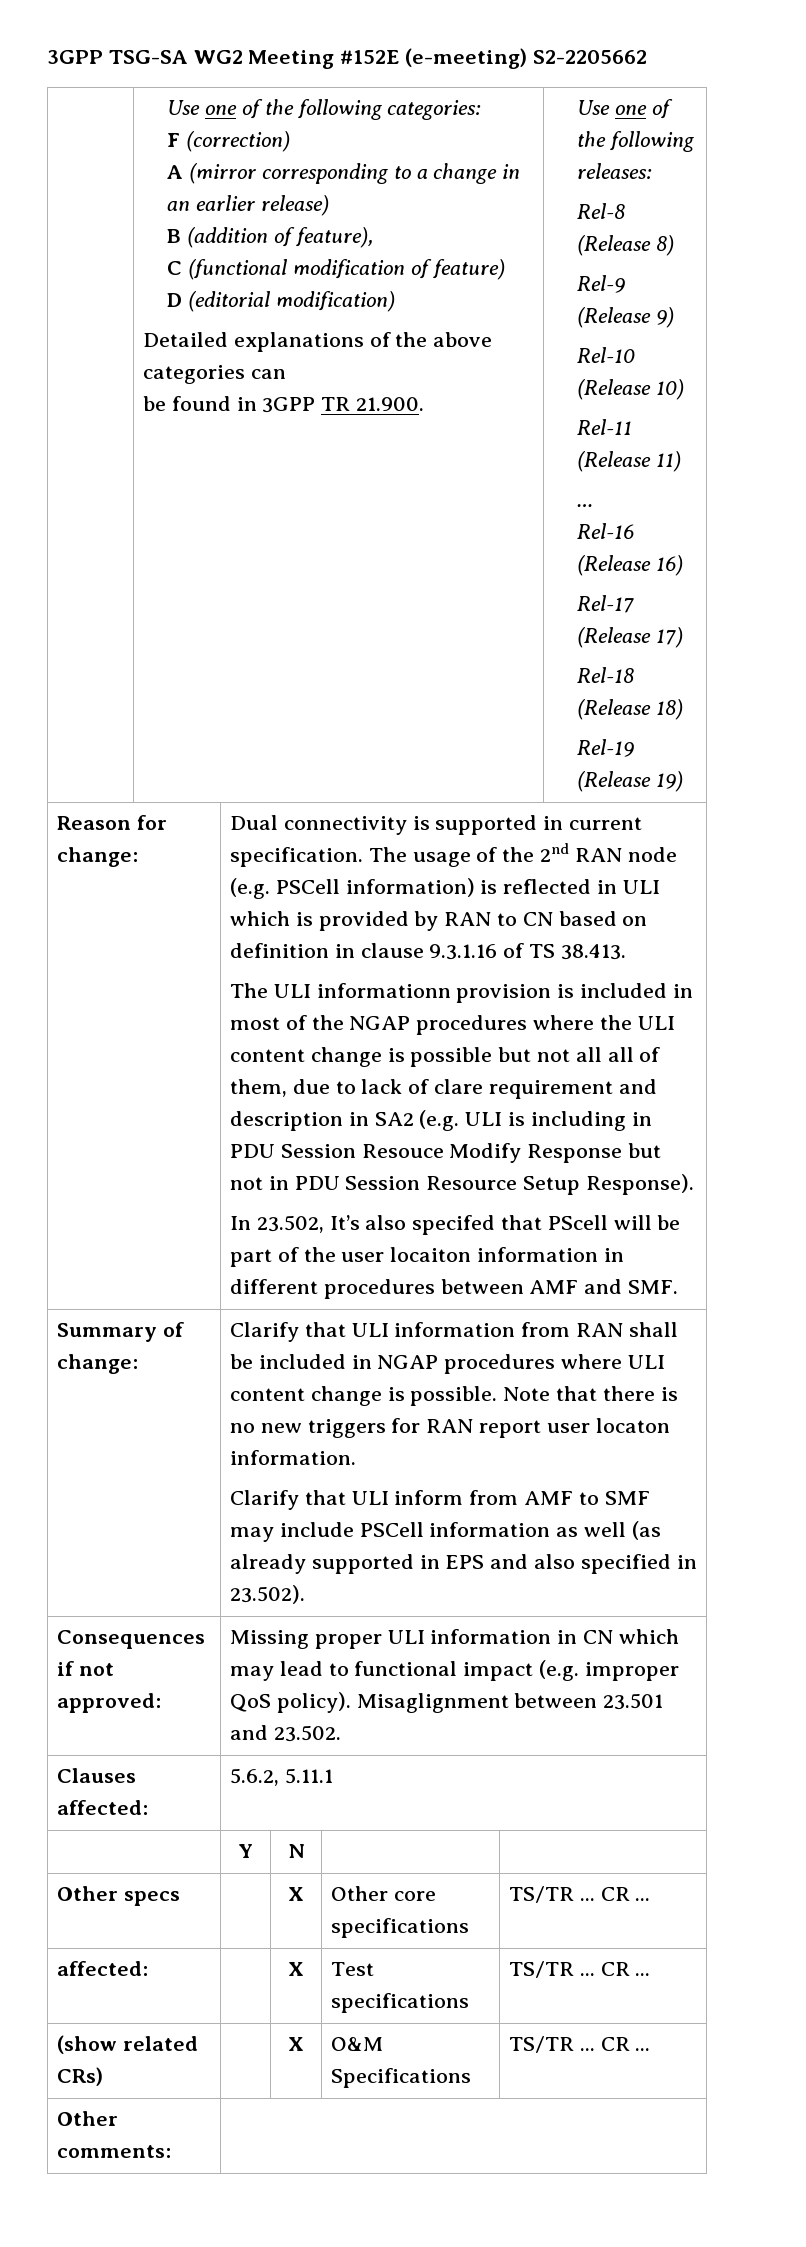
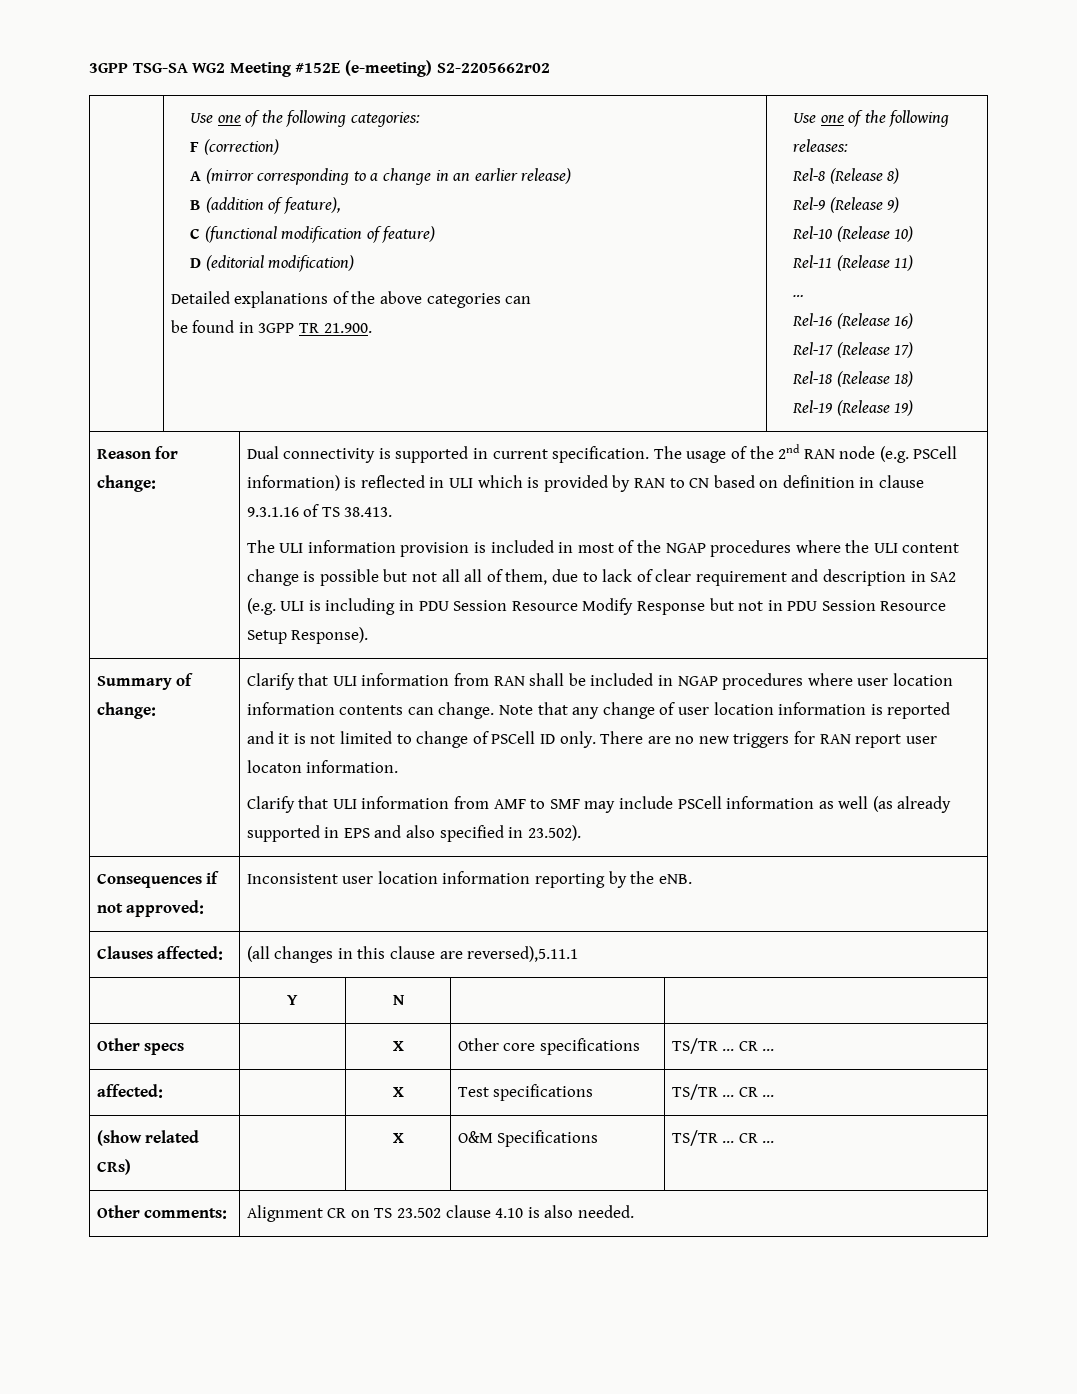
- 3GPP TSG-SA WG2 Meeting #152E (e-meeting) S2-2205662
+ 3GPP TSG-SA WG2 Meeting #152E (e-meeting) S2-2205662r02
- The ULI informationn provision is included in most of the NGAP procedures where the ULI content change is possible but not all all of them, due to lack of clare requirement and description in SA2 (e.g. ULI is including in PDU Session Resouce Modify Response but not in PDU Session Resource Setup Response).
+ The ULI information provision is included in most of the NGAP procedures where the ULI content change is possible but not all all of them, due to lack of clear requirement and description in SA2 (e.g. ULI is including in PDU Session Resource Modify Response but not in PDU Session Resource Setup Response).
- In 23.502, It’s also specifed that PScell will be part of the user locaiton information in different procedures between AMF and SMF.
- Clarify that ULI information from RAN shall be included in NGAP procedures where ULI content change is possible. Note that there is no new triggers for RAN report user locaton information.
+ Clarify that ULI information from RAN shall be included in NGAP procedures where user location information contents can change. Note that any change of user location information is reported and it is not limited to change of PSCell ID only. There are no new triggers for RAN report user locaton information.
- Clarify that ULI inform from AMF to SMF may include PSCell information as well (as already supported in EPS and also specified in 23.502).
+ Clarify that ULI information from AMF to SMF may include PSCell information as well (as already supported in EPS and also specified in 23.502).
- Consequences if not approved: | Missing proper ULI information in CN which may lead to functional impact (e.g. improper QoS policy). Misaglignment between 23.501 and 23.502.
- Clauses affected: | 5.6.2, 5.11.1
+ Consequences if not approved: | Inconsistent user location information reporting by the eNB.
+ Clauses affected: | (all changes in this clause are reversed),5.11.1
- Other comments: |
+ Other comments: | Alignment CR on TS 23.502 clause 4.10 is also needed.

